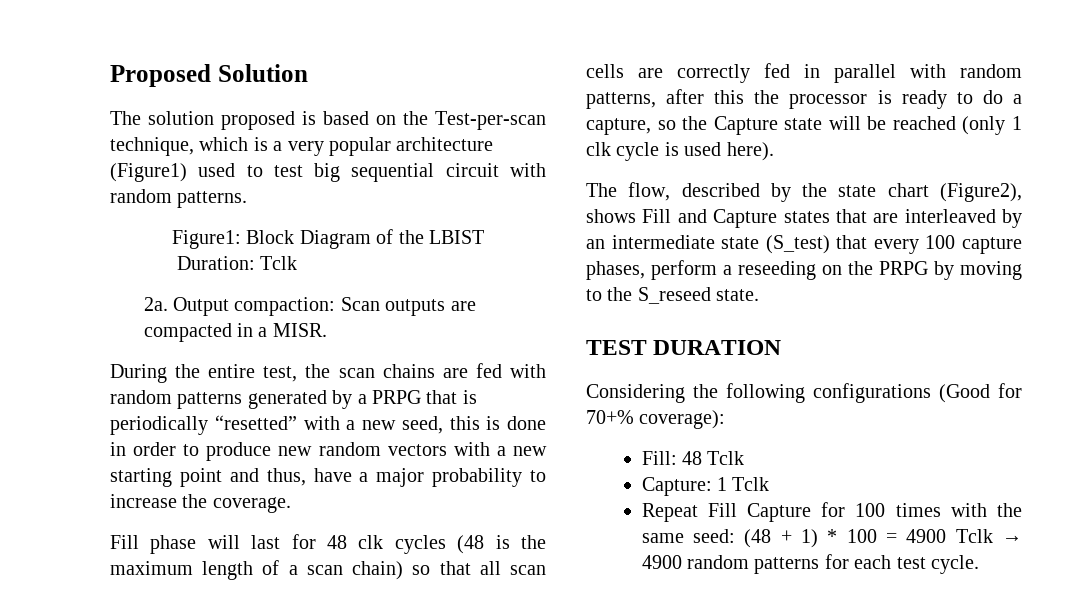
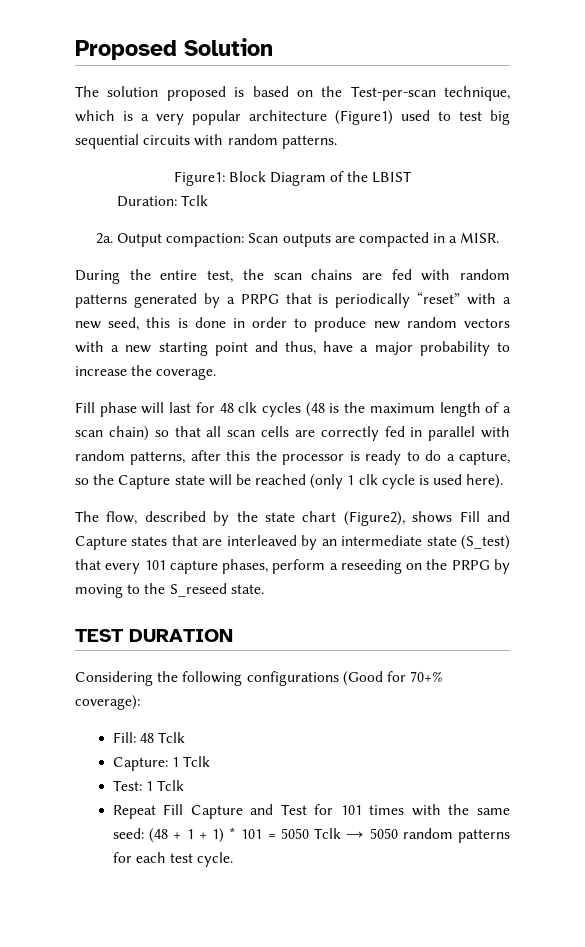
- The solution proposed is based on the Test-per-scan technique, which is a very popular architecture (Figure1) used to test big sequential circuit with random patterns.
+ The solution proposed is based on the Test-per-scan technique, which is a very popular architecture (Figure1) used to test big sequential circuits with random patterns.
- During the entire test, the scan chains are fed with random patterns generated by a PRPG that is periodically “resetted” with a new seed, this is done in order to produce new random vectors with a new starting point and thus, have a major probability to increase the coverage.
+ During the entire test, the scan chains are fed with random patterns generated by a PRPG that is periodically “reset” with a new seed, this is done in order to produce new random vectors with a new starting point and thus, have a major probability to increase the coverage.
- The flow, described by the state chart (Figure2), shows Fill and Capture states that are interleaved by an intermediate state (S_test) that every 100 capture phases, perform a reseeding on the PRPG by moving to the S_reseed state.
+ The flow, described by the state chart (Figure2), shows Fill and Capture states that are interleaved by an intermediate state (S_test) that every 101 capture phases, perform a reseeding on the PRPG by moving to the S_reseed state.
+ Test: 1 Tclk
- Repeat Fill Capture for 100 times with the same seed: (48 + 1) * 100 = 4900 Tclk → 4900 random patterns for each test cycle.
+ Repeat Fill Capture and Test for 101 times with the same seed: (48 + 1 + 1) * 101 = 5050 Tclk → 5050 random patterns for each test cycle.

